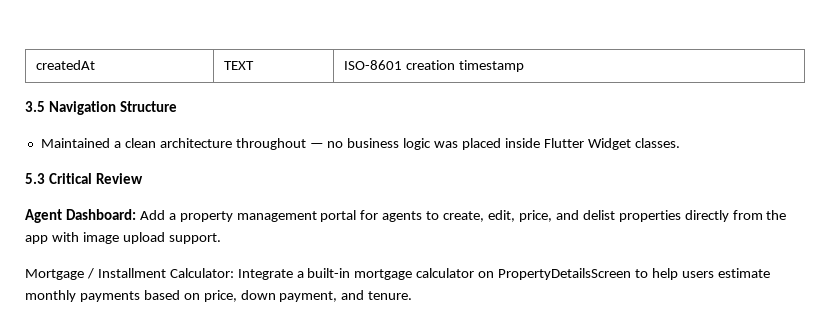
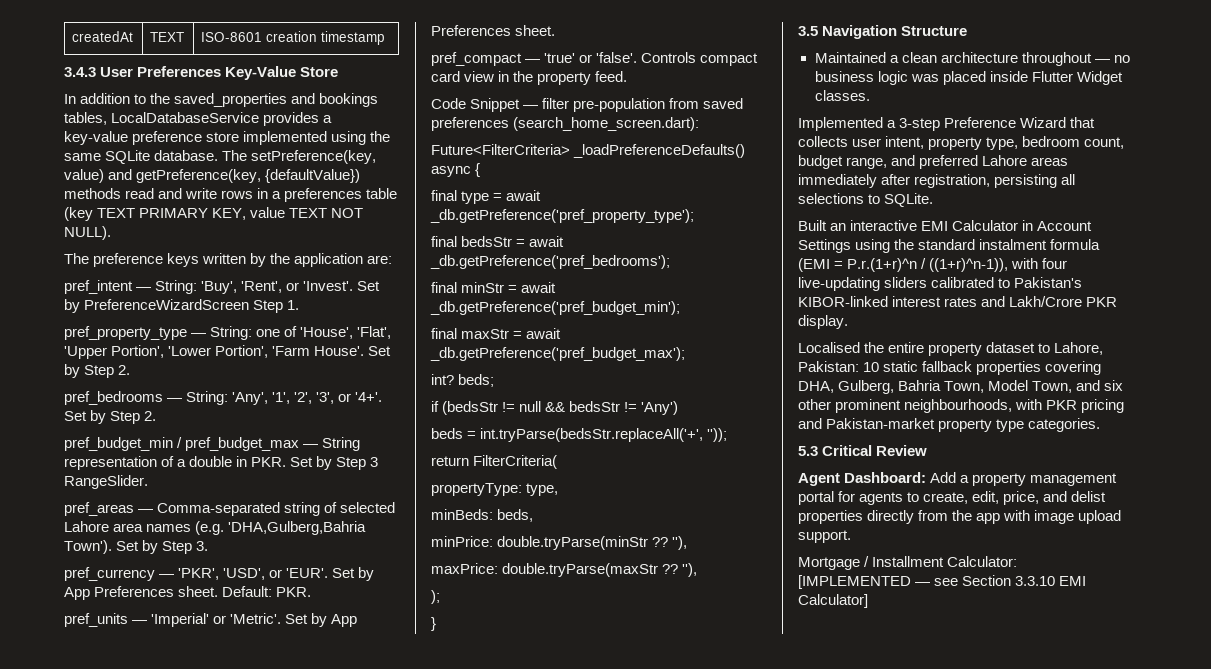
+ 3.4.3 User Preferences Key-Value Store
+ In addition to the saved_properties and bookings tables, LocalDatabaseService provides a key-value preference store implemented using the same SQLite database. The setPreference(key, value) and getPreference(key, {defaultValue}) methods read and write rows in a preferences table (key TEXT PRIMARY KEY, value TEXT NOT NULL).
+ The preference keys written by the application are:
+ pref_intent — String: 'Buy', 'Rent', or 'Invest'. Set by PreferenceWizardScreen Step 1.
+ pref_property_type — String: one of 'House', 'Flat', 'Upper Portion', 'Lower Portion', 'Farm House'. Set by Step 2.
+ pref_bedrooms — String: 'Any', '1', '2', '3', or '4+'. Set by Step 2.
+ pref_budget_min / pref_budget_max — String representation of a double in PKR. Set by Step 3 RangeSlider.
+ pref_areas — Comma-separated string of selected Lahore area names (e.g. 'DHA,Gulberg,Bahria Town'). Set by Step 3.
+ pref_currency — 'PKR', 'USD', or 'EUR'. Set by App Preferences sheet. Default: PKR.
+ pref_units — 'Imperial' or 'Metric'. Set by App Preferences sheet.
+ pref_compact — 'true' or 'false'. Controls compact card view in the property feed.
+ Code Snippet — filter pre-population from saved preferences (search_home_screen.dart):
+ Future<FilterCriteria> _loadPreferenceDefaults() async {
+ final type = await _db.getPreference('pref_property_type');
+ final bedsStr = await _db.getPreference('pref_bedrooms');
+ final minStr = await _db.getPreference('pref_budget_min');
+ final maxStr = await _db.getPreference('pref_budget_max');
+ int? beds;
+ if (bedsStr != null && bedsStr != 'Any')
+ beds = int.tryParse(bedsStr.replaceAll('+', ''));
+ return FilterCriteria(
+ propertyType: type,
+ minBeds: beds,
+ minPrice: double.tryParse(minStr ?? ''),
+ maxPrice: double.tryParse(maxStr ?? ''),
+ );
+ }
+ Implemented a 3-step Preference Wizard that collects user intent, property type, bedroom count, budget range, and preferred Lahore areas immediately after registration, persisting all selections to SQLite.
+ Built an interactive EMI Calculator in Account Settings using the standard instalment formula (EMI = P.r.(1+r)^n / ((1+r)^n-1)), with four live-updating sliders calibrated to Pakistan's KIBOR-linked interest rates and Lakh/Crore PKR display.
+ Localised the entire property dataset to Lahore, Pakistan: 10 static fallback properties covering DHA, Gulberg, Bahria Town, Model Town, and six other prominent neighbourhoods, with PKR pricing and Pakistan-market property type categories.
- Mortgage / Installment Calculator: Integrate a built-in mortgage calculator on PropertyDetailsScreen to help users estimate monthly payments based on price, down payment, and tenure.
+ Mortgage / Installment Calculator: [IMPLEMENTED — see Section 3.3.10 EMI Calculator]

